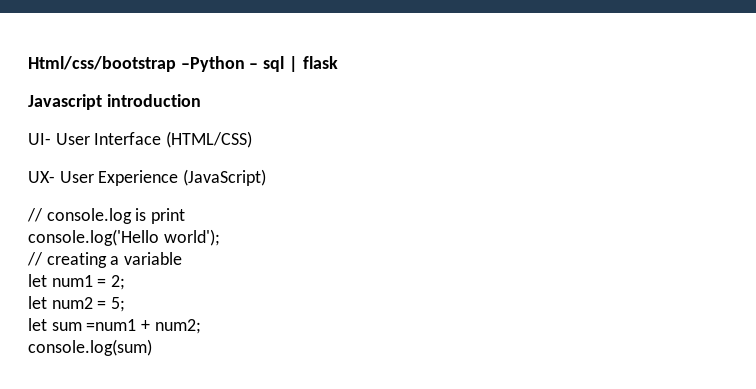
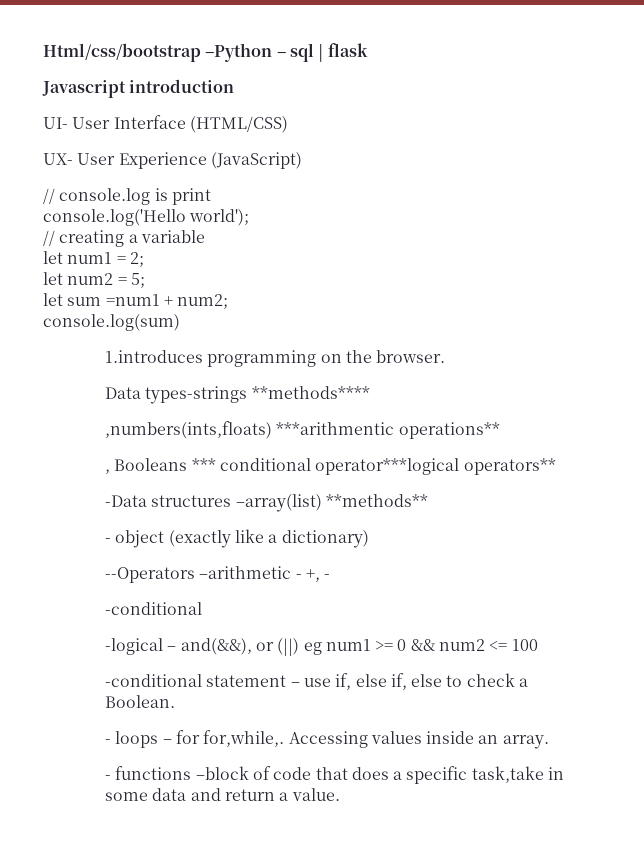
+ 1.introduces programming on the browser.
+ Data types-strings **methods****
+ ,numbers(ints,floats) ***arithmentic operations**
+ , Booleans *** conditional operator***logical operators**
+ -Data structures –array(list) **methods**
+ - object (exactly like a dictionary)
+ --Operators –arithmetic - +, -
+ -conditional
+ -logical – and(&&), or (||) eg num1 >= 0 && num2 <= 100
+ -conditional statement – use if, else if, else to check a Boolean.
+ - loops – for for,while,. Accessing values inside an array.
+ - functions –block of code that does a specific task,take in some data and return a value.

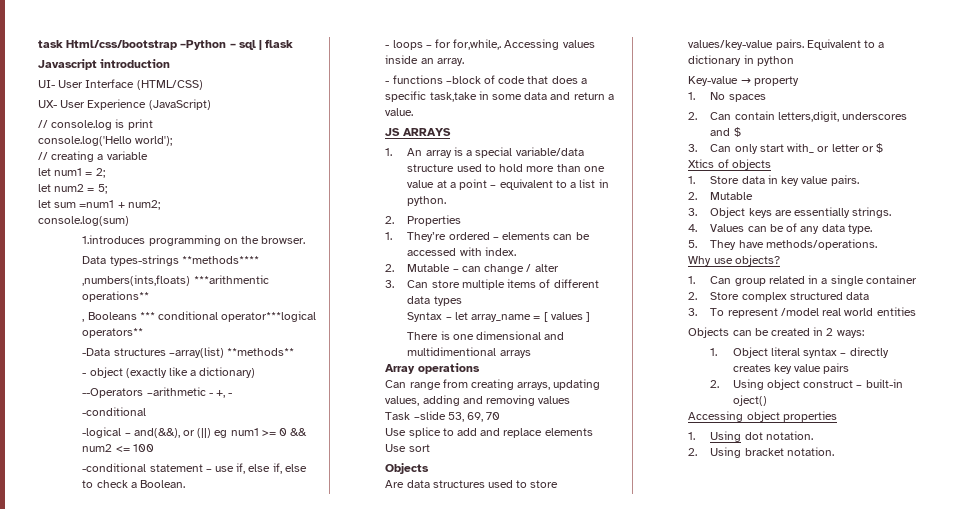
- Html/css/bootstrap –Python – sql | flask
+ task Html/css/bootstrap –Python – sql | flask
+ JS ARRAYS
+ 1. An array is a special variable/data structure used to hold more than one value at a point – equivalent to a list in python.
+ 2. Properties
+ 1. They’re ordered – elements can be accessed with index.
+ 2. Mutable – can change / alter
+ 3. Can store multiple items of different data types
+ Syntax – let array_name = [ values ]
+ There is one dimensional and multidimentional arrays
+ Array operations
+ Can range from creating arrays, updating values, adding and removing values
+ Task –slide 53, 69, 70
+ Use splice to add and replace elements
+ Use sort
+ Objects
+ Are data structures used to store values/key-value pairs. Equivalent to a dictionary in python
+ Key-value → property
+ 1. No spaces
+ 2. Can contain letters,digit, underscores and $
+ 3. Can only start with_ or letter or $
+ Xtics of objects
+ 1. Store data in key value pairs.
+ 2. Mutable
+ 3. Object keys are essentially strings.
+ 4. Values can be of any data type.
+ 5. They have methods/operations.
+ Why use objects?
+ 1. Can group related in a single container
+ 2. Store complex structured data
+ 3. To represent /model real world entities
+ Objects can be created in 2 ways:
+ 1. Object literal syntax – directly creates key value pairs
+ 2. Using object construct – built-in oject()
+ Accessing object properties
+ 1. Using dot notation.
+ 2. Using bracket notation.

